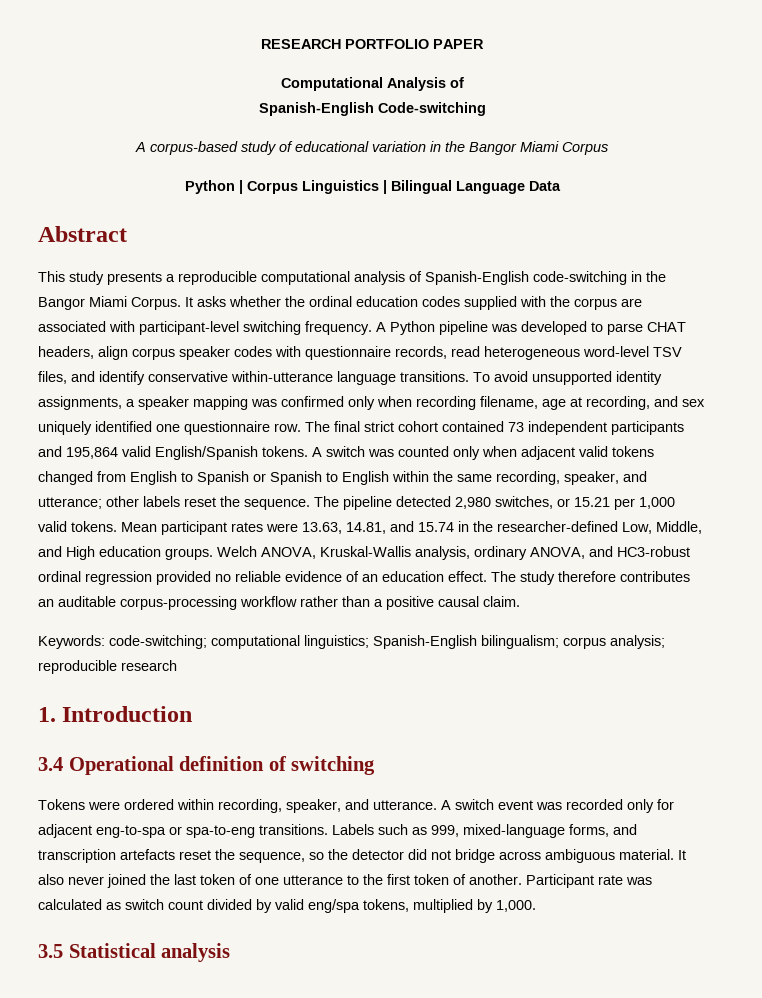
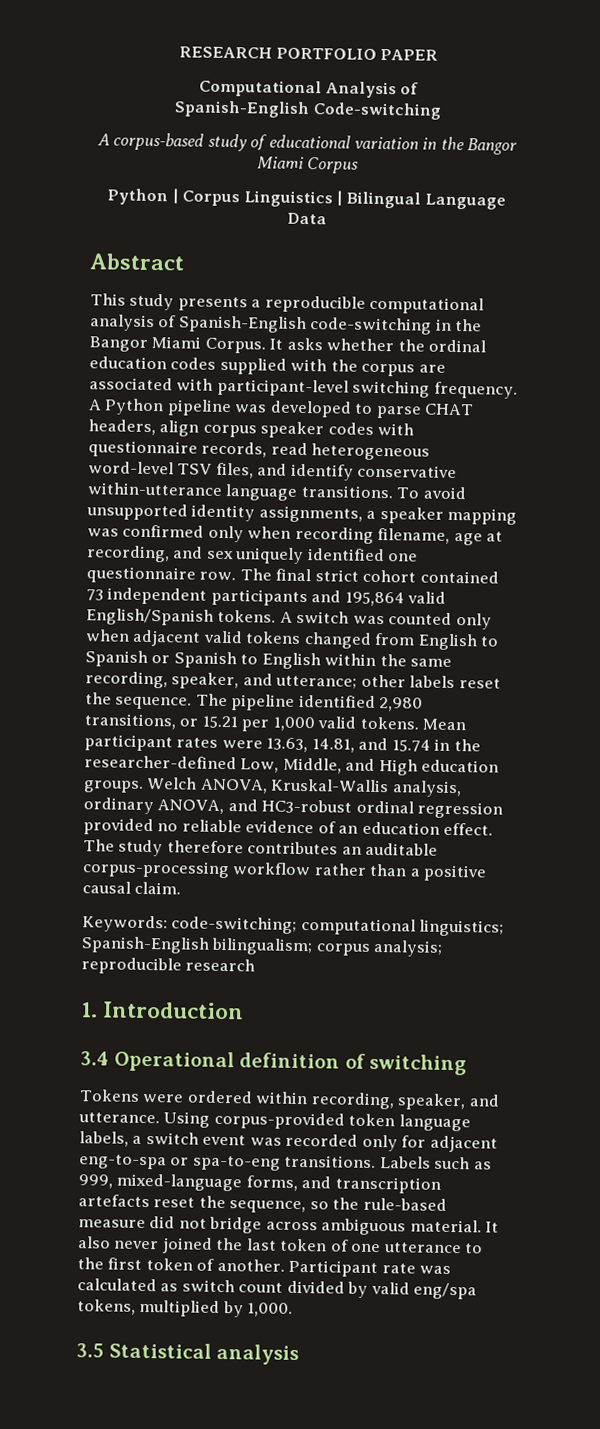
- The pipeline detected 2,980 switches, or 15.21 per 1,000 valid tokens.
+ The pipeline identified 2,980 transitions, or 15.21 per 1,000 valid tokens.
- A switch event was recorded only for adjacent eng-to-spa or spa-to-eng transitions.
+ Using corpus-provided token language labels, a switch event was recorded only for adjacent eng-to-spa or spa-to-eng transitions.
- Labels such as 999, mixed-language forms, and transcription artefacts reset the sequence, so the detector did not bridge across ambiguous material.
+ Labels such as 999, mixed-language forms, and transcription artefacts reset the sequence, so the rule-based measure did not bridge across ambiguous material.

